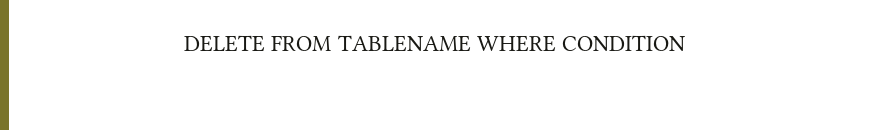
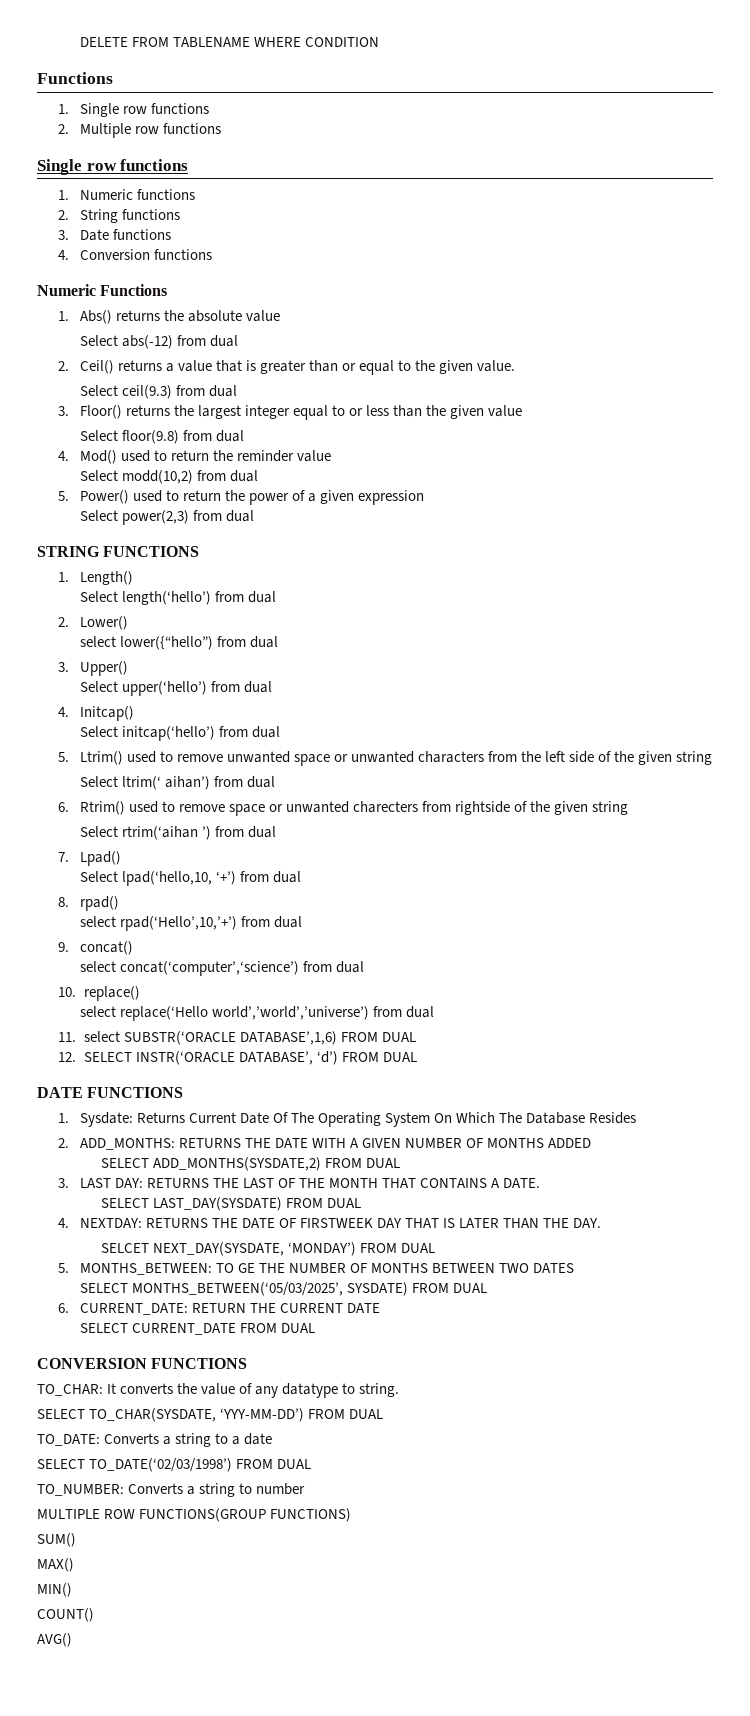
  DELETE FROM TABLENAME WHERE CONDITION
+ Functions
+ 1. Single row functions
+ 2. Multiple row functions
+ Single row functions
+ 1. Numeric functions
+ 2. String functions
+ 3. Date functions
+ 4. Conversion functions
+ Numeric Functions
+ 1. Abs() returns the absolute value
+ Select abs(-12) from dual
+ 2. Ceil() returns a value that is greater than or equal to the given value.
+ Select ceil(9.3) from dual
+ 3. Floor() returns the largest integer equal to or less than the given value
+ Select floor(9.8) from dual
+ 4. Mod() used to return the reminder value
+ Select modd(10,2) from dual
+ 5. Power() used to return the power of a given expression
+ Select power(2,3) from dual
+ STRING FUNCTIONS
+ 1. Length()
+ Select length(‘hello’) from dual
+ 2. Lower()
+ select lower({“hello”) from dual
+ 3. Upper()
+ Select upper(‘hello’) from dual
+ 4. Initcap()
+ Select initcap(‘hello’) from dual
+ 5. Ltrim() used to remove unwanted space or unwanted characters from the left side of the given string
+ Select ltrim(‘ aihan’) from dual
+ 6. Rtrim() used to remove space or unwanted charecters from rightside of the given string
+ Select rtrim(‘aihan ’) from dual
+ 7. Lpad()
+ Select lpad(‘hello,10, ‘+’) from dual
+ 8. rpad()
+ select rpad(‘Hello’,10,’+’) from dual
+ 9. concat()
+ select concat(‘computer’,‘science’) from dual
+ 10. replace()
+ select replace(‘Hello world’,’world’,’universe’) from dual
+ 11. select SUBSTR(‘ORACLE DATABASE’,1,6) FROM DUAL
+ 12. SELECT INSTR(‘ORACLE DATABASE’, ‘d’) FROM DUAL
+ DATE FUNCTIONS
+ 1. Sysdate: Returns Current Date Of The Operating System On Which The Database Resides
+ 2. ADD_MONTHS: RETURNS THE DATE WITH A GIVEN NUMBER OF MONTHS ADDED
+ SELECT ADD_MONTHS(SYSDATE,2) FROM DUAL
+ 3. LAST DAY: RETURNS THE LAST OF THE MONTH THAT CONTAINS A DATE.
+ SELECT LAST_DAY(SYSDATE) FROM DUAL
+ 4. NEXTDAY: RETURNS THE DATE OF FIRSTWEEK DAY THAT IS LATER THAN THE DAY.
+ SELCET NEXT_DAY(SYSDATE, ‘MONDAY’) FROM DUAL
+ 5. MONTHS_BETWEEN: TO GE THE NUMBER OF MONTHS BETWEEN TWO DATES
+ SELECT MONTHS_BETWEEN(‘05/03/2025’, SYSDATE) FROM DUAL
+ 6. CURRENT_DATE: RETURN THE CURRENT DATE
+ SELECT CURRENT_DATE FROM DUAL
+ CONVERSION FUNCTIONS
+ TO_CHAR: It converts the value of any datatype to string.
+ SELECT TO_CHAR(SYSDATE, ‘YYY-MM-DD’) FROM DUAL
+ TO_DATE: Converts a string to a date
+ SELECT TO_DATE(‘02/03/1998’) FROM DUAL
+ TO_NUMBER: Converts a string to number
+ MULTIPLE ROW FUNCTIONS(GROUP FUNCTIONS)
+ SUM()
+ MAX()
+ MIN()
+ COUNT()
+ AVG()

